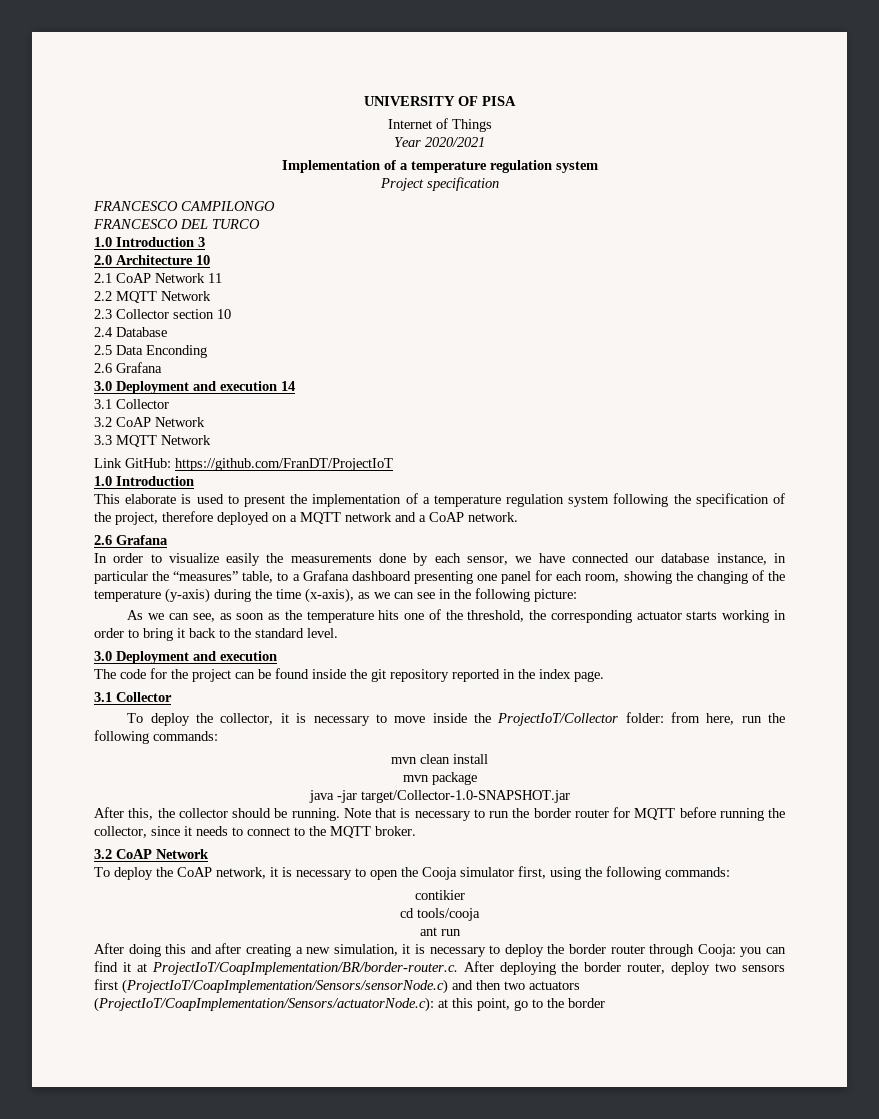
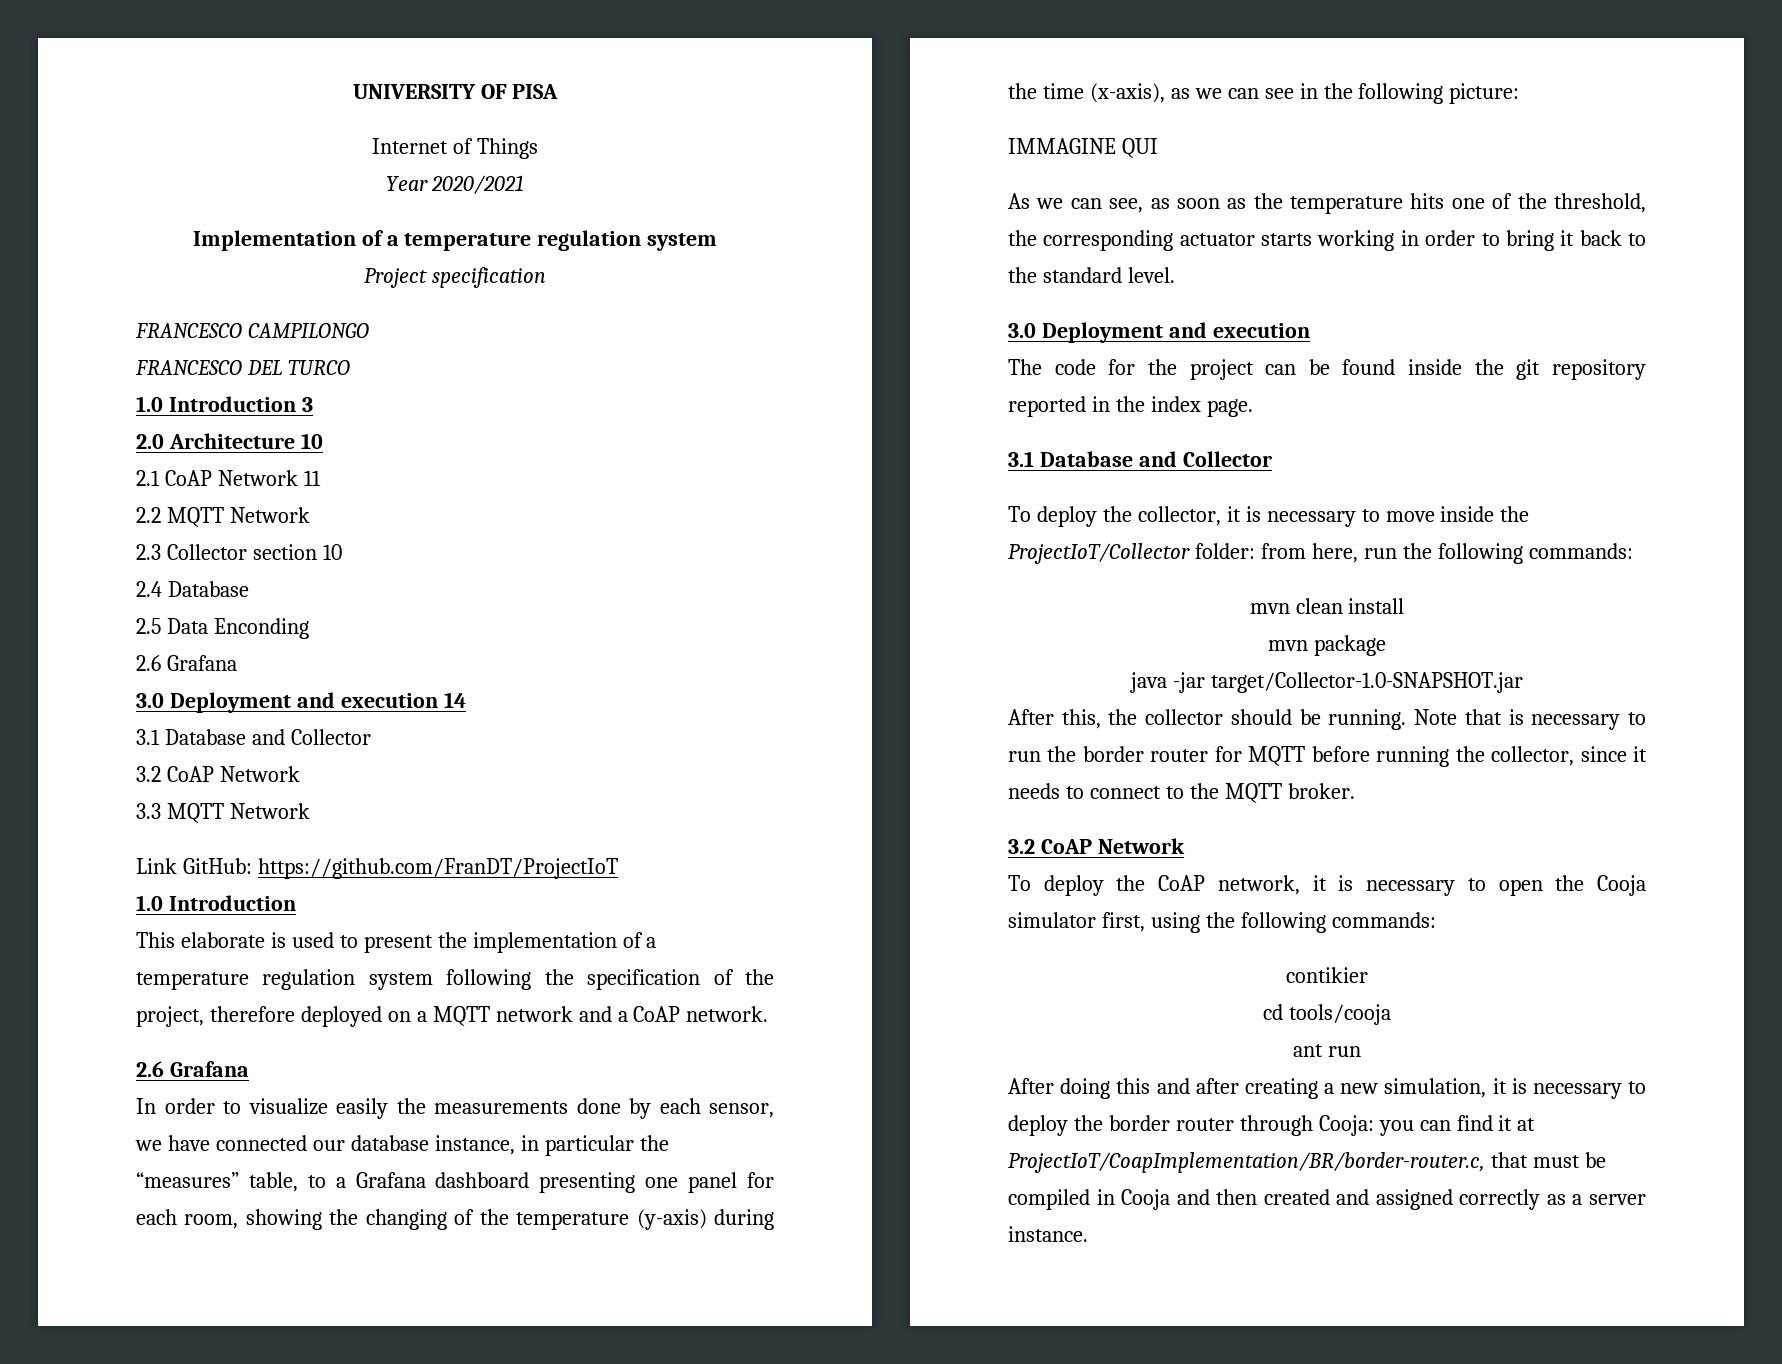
  3.0 Deployment and execution 14
- 3.1 Collector
+ 3.1 Database and Collector
+ IMMAGINE QUI
  The code for the project can be found inside the git repository reported in the index page.
- 3.1 Collector
+ 3.1 Database and Collector
- After doing this and after creating a new simulation, it is necessary to deploy the border router through Cooja: you can find it at ProjectIoT/CoapImplementation/BR/border-router.c. After deploying the border router, deploy two sensors first (ProjectIoT/CoapImplementation/Sensors/sensorNode.c) and then two actuators (ProjectIoT/CoapImplementation/Sensors/actuatorNode.c): at this point, go to the border
+ After doing this and after creating a new simulation, it is necessary to deploy the border router through Cooja: you can find it at ProjectIoT/CoapImplementation/BR/border-router.c, that must be compiled in Cooja and then created and assigned correctly as a server instance.

